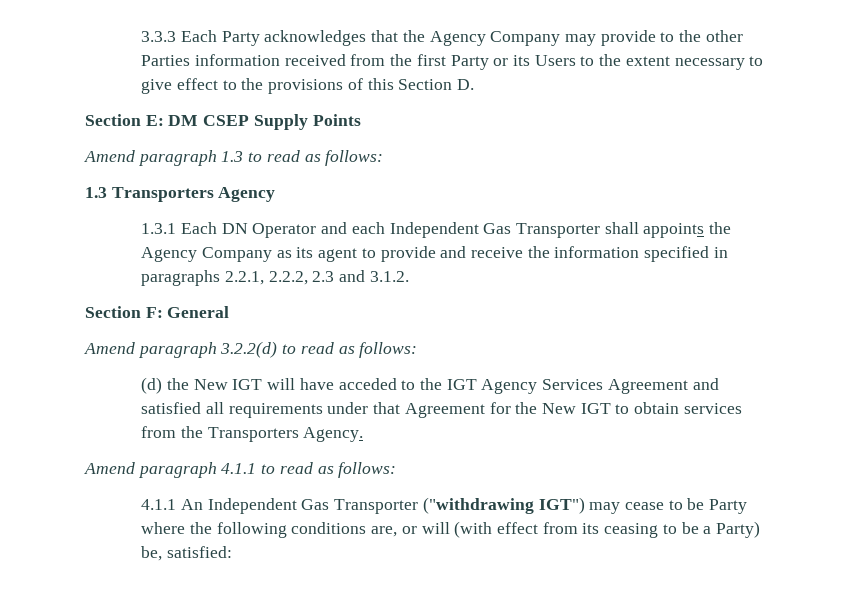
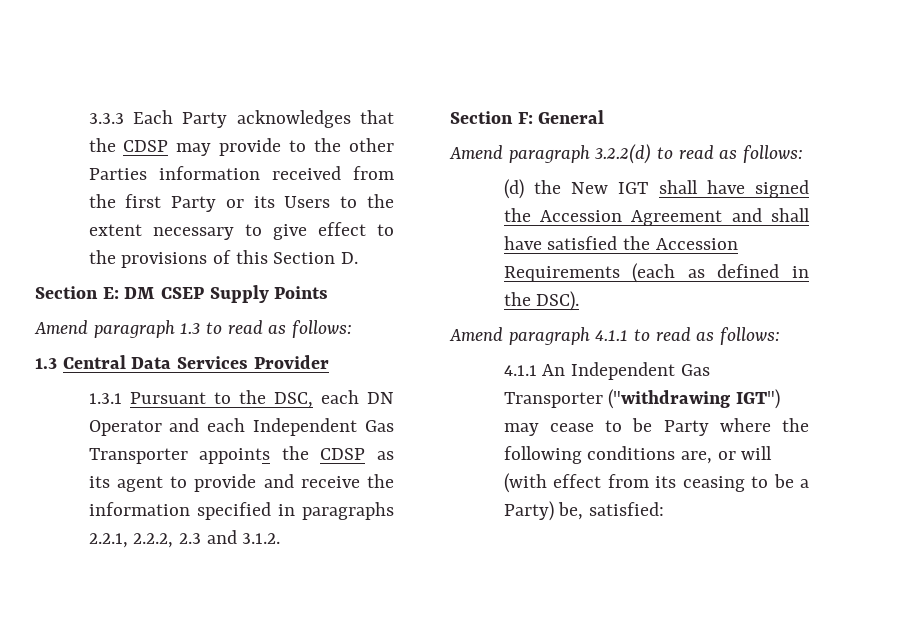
- 3.3.3 Each Party acknowledges that the Agency Company may provide to the other Parties information received from the first Party or its Users to the extent necessary to give effect to the provisions of this Section D.
+ 3.3.3 Each Party acknowledges that the CDSP may provide to the other Parties information received from the first Party or its Users to the extent necessary to give effect to the provisions of this Section D.
- 1.3 Transporters Agency
- 1.3.1 Each DN Operator and each Independent Gas Transporter shall appoints the Agency Company as its agent to provide and receive the information specified in paragraphs 2.2.1, 2.2.2, 2.3 and 3.1.2.
+ 1.3 Central Data Services Provider
+ 1.3.1 Pursuant to the DSC, each DN Operator and each Independent Gas Transporter appoints the CDSP as its agent to provide and receive the information specified in paragraphs 2.2.1, 2.2.2, 2.3 and 3.1.2.
- (d) the New IGT will have acceded to the IGT Agency Services Agreement and satisfied all requirements under that Agreement for the New IGT to obtain services from the Transporters Agency.
+ (d) the New IGT shall have signed the Accession Agreement and shall have satisfied the Accession Requirements (each as defined in the DSC).

